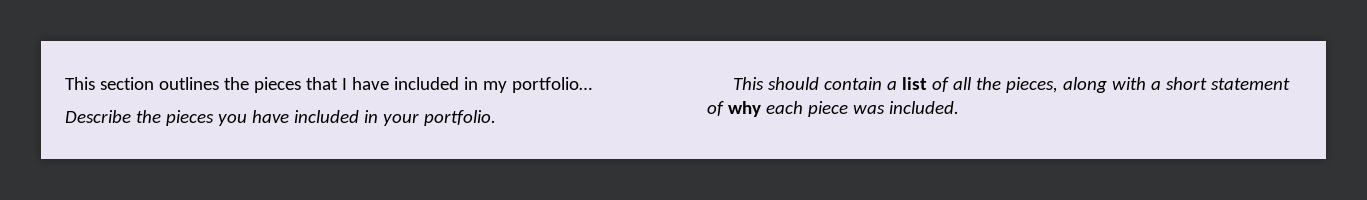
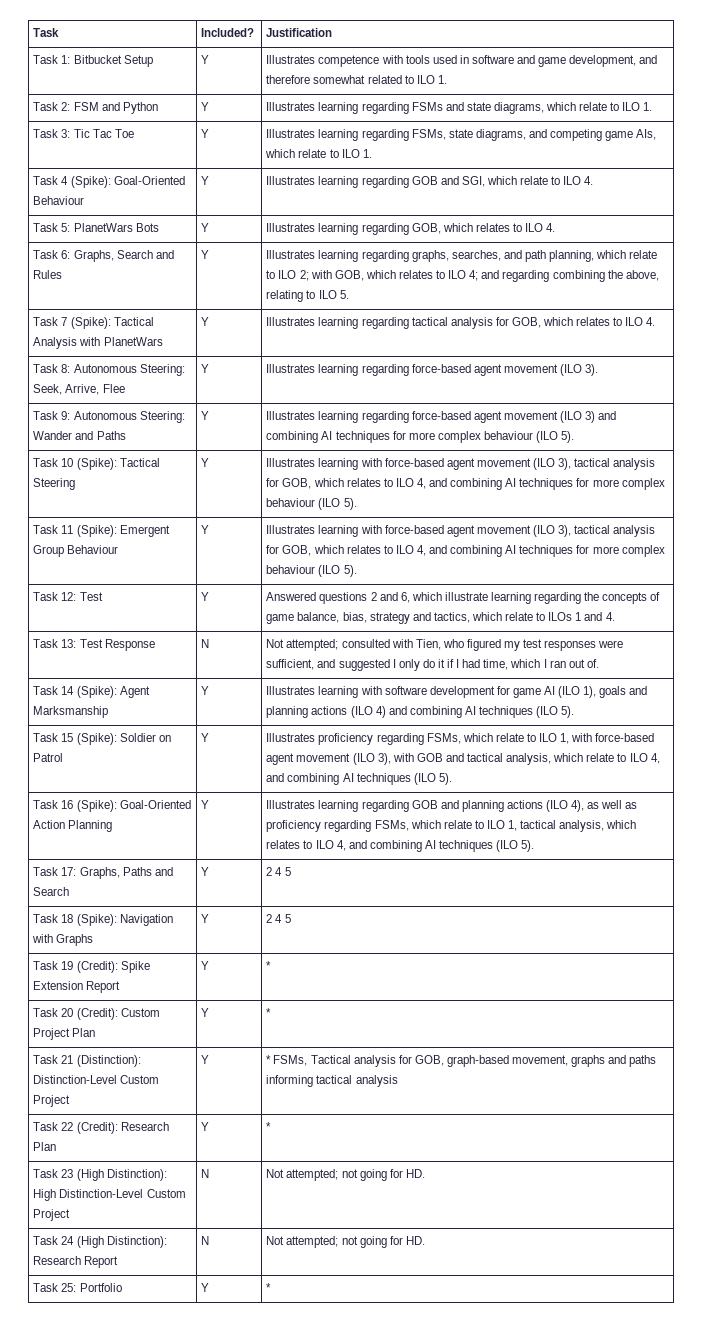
- This section outlines the pieces that I have included in my portfolio…
- Describe the pieces you have included in your portfolio.
- This should contain a list of all the pieces, along with a short statement of why each piece was included.
+ Task | Included? | Justification
+ Task 1: Bitbucket Setup | Y | Illustrates competence with tools used in software and game development, and therefore somewhat related to ILO 1.
+ Task 2: FSM and Python | Y | Illustrates learning regarding FSMs and state diagrams, which relate to ILO 1.
+ Task 3: Tic Tac Toe | Y | Illustrates learning regarding FSMs, state diagrams, and competing game AIs, which relate to ILO 1.
+ Task 4 (Spike): Goal-Oriented Behaviour | Y | Illustrates learning regarding GOB and SGI, which relate to ILO 4.
+ Task 5: PlanetWars Bots | Y | Illustrates learning regarding GOB, which relates to ILO 4.
+ Task 6: Graphs, Search and Rules | Y | Illustrates learning regarding graphs, searches, and path planning, which relate to ILO 2; with GOB, which relates to ILO 4; and regarding combining the above, relating to ILO 5.
+ Task 7 (Spike): Tactical Analysis with PlanetWars | Y | Illustrates learning regarding tactical analysis for GOB, which relates to ILO 4.
+ Task 8: Autonomous Steering: Seek, Arrive, Flee | Y | Illustrates learning regarding force-based agent movement (ILO 3).
+ Task 9: Autonomous Steering: Wander and Paths | Y | Illustrates learning regarding force-based agent movement (ILO 3) and combining AI techniques for more complex behaviour (ILO 5).
+ Task 10 (Spike): Tactical Steering | Y | Illustrates learning with force-based agent movement (ILO 3), tactical analysis for GOB, which relates to ILO 4, and combining AI techniques for more complex behaviour (ILO 5).
+ Task 11 (Spike): Emergent Group Behaviour | Y | Illustrates learning with force-based agent movement (ILO 3), tactical analysis for GOB, which relates to ILO 4, and combining AI techniques for more complex behaviour (ILO 5).
+ Task 12: Test | Y | Answered questions 2 and 6, which illustrate learning regarding the concepts of game balance, bias, strategy and tactics, which relate to ILOs 1 and 4.
+ Task 13: Test Response | N | Not attempted; consulted with Tien, who figured my test responses were sufficient, and suggested I only do it if I had time, which I ran out of.
+ Task 14 (Spike): Agent Marksmanship | Y | Illustrates learning with software development for game AI (ILO 1), goals and planning actions (ILO 4) and combining AI techniques (ILO 5).
+ Task 15 (Spike): Soldier on Patrol | Y | Illustrates proficiency regarding FSMs, which relate to ILO 1, with force-based agent movement (ILO 3), with GOB and tactical analysis, which relate to ILO 4, and combining AI techniques (ILO 5).
+ Task 16 (Spike): Goal-Oriented Action Planning | Y | Illustrates learning regarding GOB and planning actions (ILO 4), as well as proficiency regarding FSMs, which relate to ILO 1, tactical analysis, which relates to ILO 4, and combining AI techniques (ILO 5).
+ Task 17: Graphs, Paths and Search | Y | 2 4 5
+ Task 18 (Spike): Navigation with Graphs | Y | 2 4 5
+ Task 19 (Credit): Spike Extension Report | Y | *
+ Task 20 (Credit): Custom Project Plan | Y | *
+ Task 21 (Distinction): Distinction-Level Custom Project | Y | * FSMs, Tactical analysis for GOB, graph-based movement, graphs and paths informing tactical analysis
+ Task 22 (Credit): Research Plan | Y | *
+ Task 23 (High Distinction): High Distinction-Level Custom Project | N | Not attempted; not going for HD.
+ Task 24 (High Distinction): Research Report | N | Not attempted; not going for HD.
+ Task 25: Portfolio | Y | *

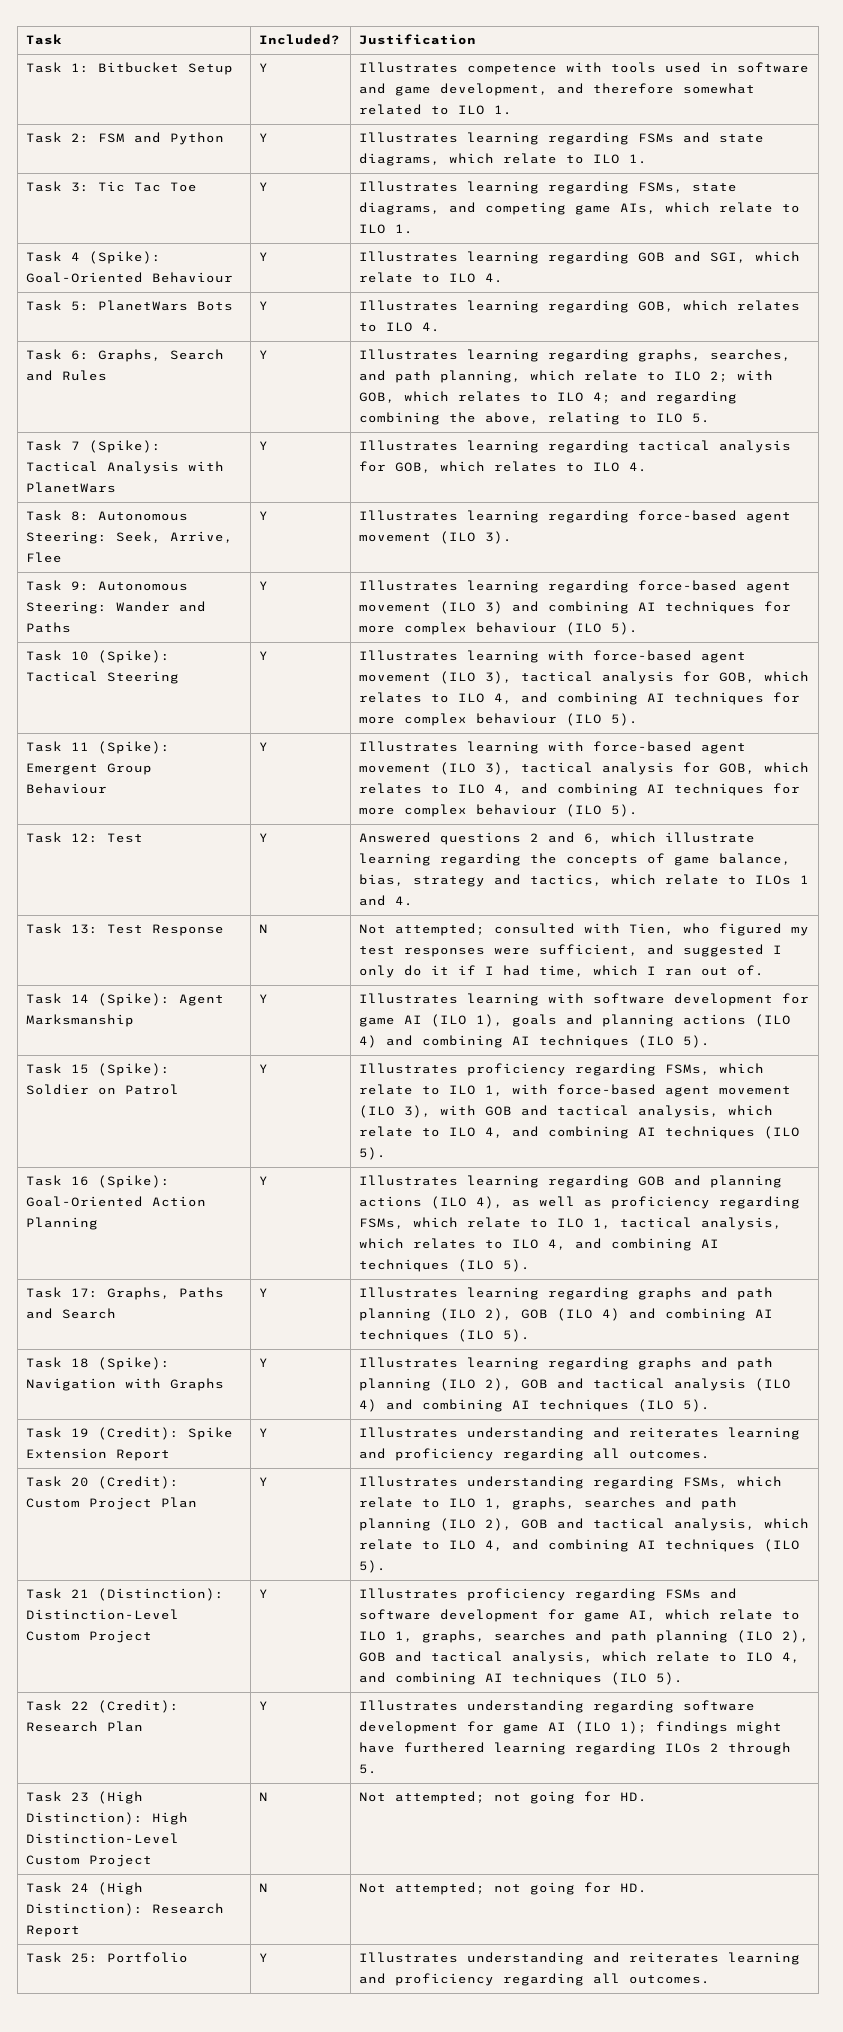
- Task 17: Graphs, Paths and Search | Y | 2 4 5
+ Task 17: Graphs, Paths and Search | Y | Illustrates learning regarding graphs and path planning (ILO 2), GOB (ILO 4) and combining AI techniques (ILO 5).
- Task 18 (Spike): Navigation with Graphs | Y | 2 4 5
+ Task 18 (Spike): Navigation with Graphs | Y | Illustrates learning regarding graphs and path planning (ILO 2), GOB and tactical analysis (ILO 4) and combining AI techniques (ILO 5).
- Task 19 (Credit): Spike Extension Report | Y | *
+ Task 19 (Credit): Spike Extension Report | Y | Illustrates understanding and reiterates learning and proficiency regarding all outcomes.
- Task 20 (Credit): Custom Project Plan | Y | *
+ Task 20 (Credit): Custom Project Plan | Y | Illustrates understanding regarding FSMs, which relate to ILO 1, graphs, searches and path planning (ILO 2), GOB and tactical analysis, which relate to ILO 4, and combining AI techniques (ILO 5).
- * FSMs, Tactical analysis for GOB, graph-based movement, graphs and paths informing tactical analysis
+ Illustrates proficiency regarding FSMs and software development for game AI, which relate to ILO 1, graphs, searches and path planning (ILO 2), GOB and tactical analysis, which relate to ILO 4, and combining AI techniques (ILO 5).
- Task 22 (Credit): Research Plan | Y | *
+ Task 22 (Credit): Research Plan | Y | Illustrates understanding regarding software development for game AI (ILO 1); findings might have furthered learning regarding ILOs 2 through 5.
- Task 25: Portfolio | Y | *
+ Task 25: Portfolio | Y | Illustrates understanding and reiterates learning and proficiency regarding all outcomes.

